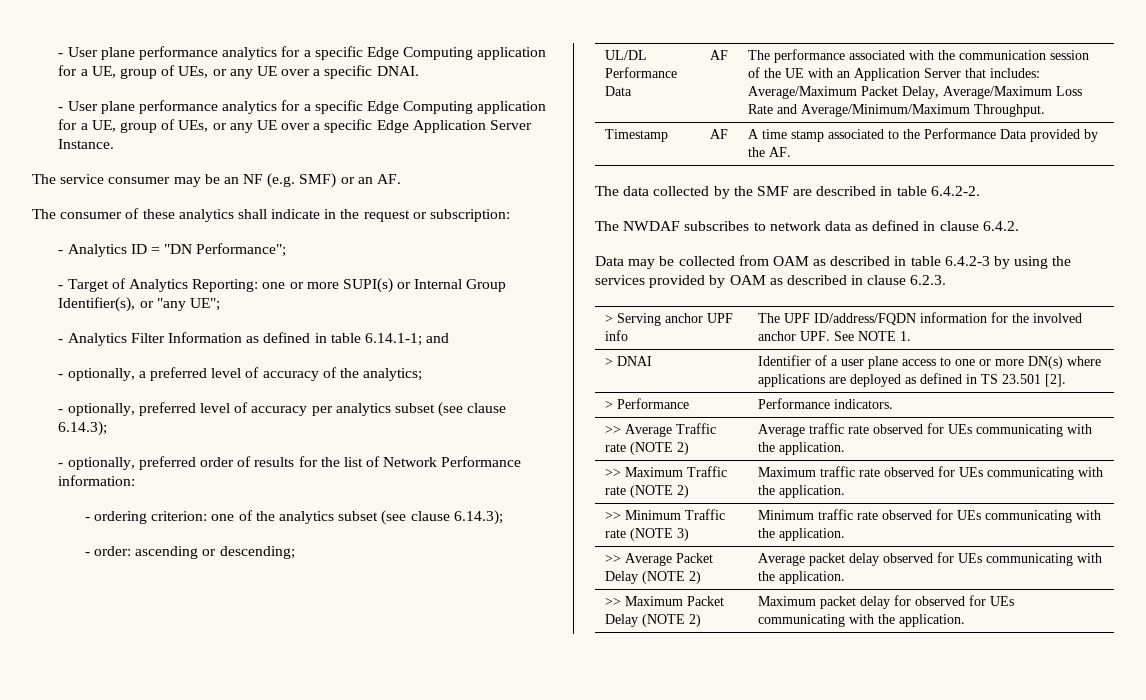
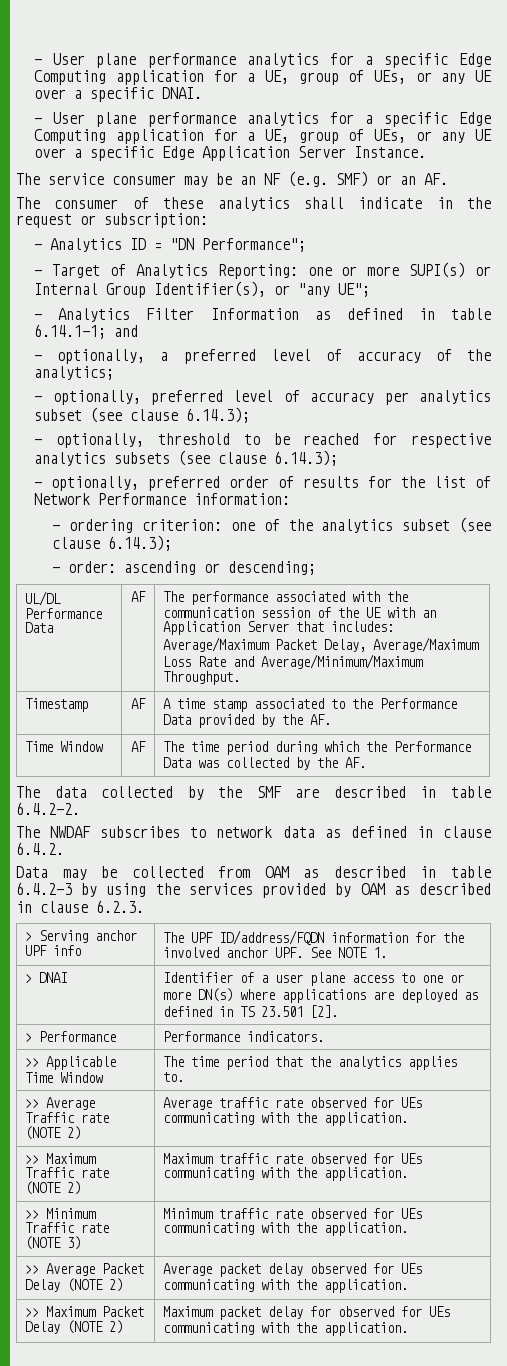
+ - optionally, threshold to be reached for respective analytics subsets (see clause 6.14.3);
+ Time Window | AF | The time period during which the Performance Data was collected by the AF.
+ >> Applicable Time Window | The time period that the analytics applies to.

